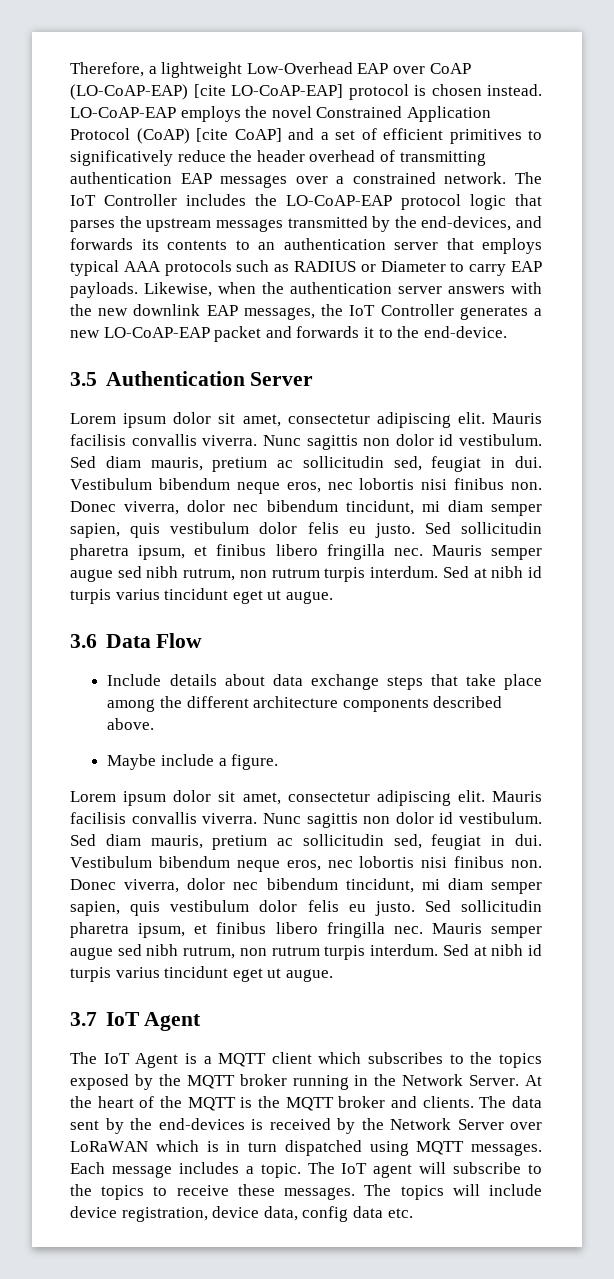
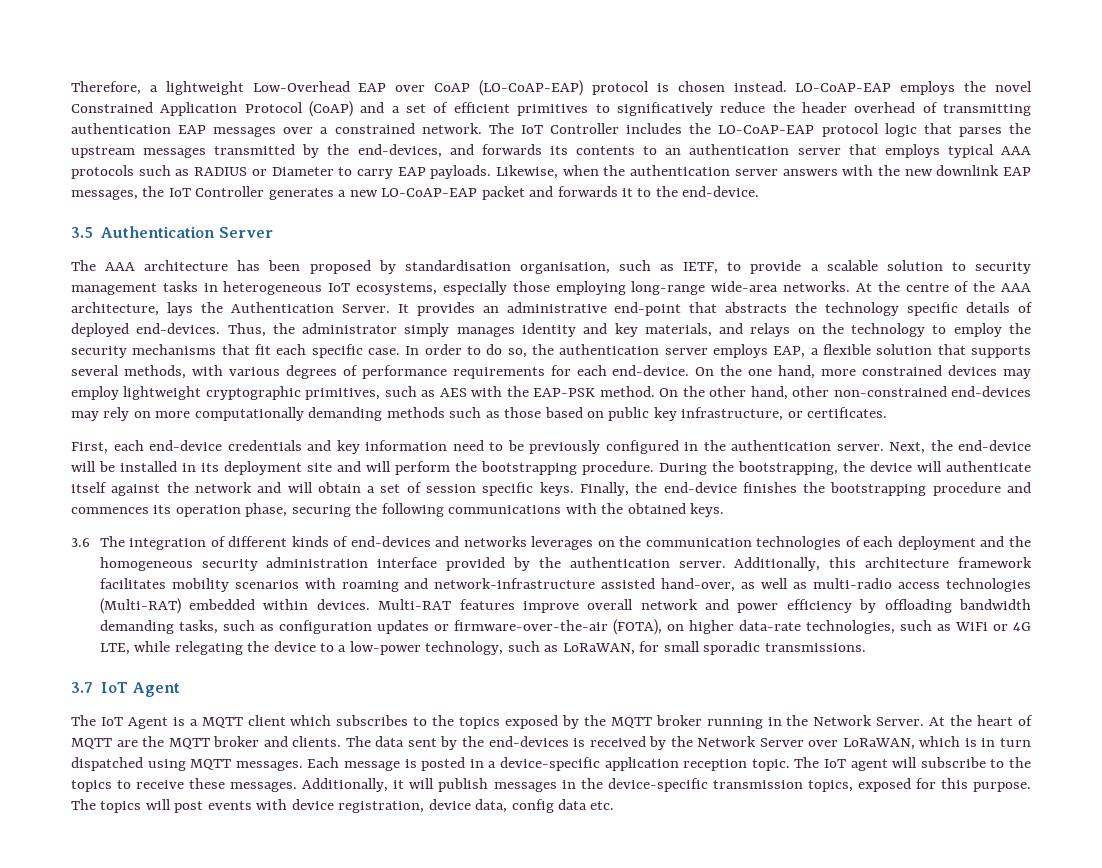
- Therefore, a lightweight Low-Overhead EAP over CoAP (LO-CoAP-EAP) [cite LO-CoAP-EAP] protocol is chosen instead.
+ Therefore, a lightweight Low-Overhead EAP over CoAP (LO-CoAP-EAP) protocol is chosen instead.
- LO-CoAP-EAP employs the novel Constrained Application Protocol (CoAP) [cite CoAP] and a set of efficient primitives to significatively reduce the header overhead of transmitting authentication EAP messages over a constrained network.
+ LO-CoAP-EAP employs the novel Constrained Application Protocol (CoAP) and a set of efficient primitives to significatively reduce the header overhead of transmitting authentication EAP messages over a constrained network.
  3.5 Authentication Server
- Lorem ipsum dolor sit amet, consectetur adipiscing elit. Mauris facilisis convallis viverra. Nunc sagittis non dolor id vestibulum. Sed diam mauris, pretium ac sollicitudin sed, feugiat in dui. Vestibulum bibendum neque eros, nec lobortis nisi finibus non. Donec viverra, dolor nec bibendum tincidunt, mi diam semper sapien, quis vestibulum dolor felis eu justo. Sed sollicitudin pharetra ipsum, et finibus libero fringilla nec. Mauris semper augue sed nibh rutrum, non rutrum turpis interdum. Sed at nibh id turpis varius tincidunt eget ut augue.
- 3.6 Data Flow
- Include details about data exchange steps that take place among the different architecture components described above.
- Maybe include a figure.
- Lorem ipsum dolor sit amet, consectetur adipiscing elit. Mauris facilisis convallis viverra. Nunc sagittis non dolor id vestibulum. Sed diam mauris, pretium ac sollicitudin sed, feugiat in dui. Vestibulum bibendum neque eros, nec lobortis nisi finibus non. Donec viverra, dolor nec bibendum tincidunt, mi diam semper sapien, quis vestibulum dolor felis eu justo. Sed sollicitudin pharetra ipsum, et finibus libero fringilla nec. Mauris semper augue sed nibh rutrum, non rutrum turpis interdum. Sed at nibh id turpis varius tincidunt eget ut augue.
+ The AAA architecture has been proposed by standardisation organisation, such as IETF, to provide a scalable solution to security management tasks in heterogeneous IoT ecosystems, especially those employing long-range wide-area networks. At the centre of the AAA architecture, lays the Authentication Server. It provides an administrative end-point that abstracts the technology specific details of deployed end-devices. Thus, the administrator simply manages identity and key materials, and relays on the technology to employ the security mechanisms that fit each specific case. In order to do so, the authentication server employs EAP, a flexible solution that supports several methods, with various degrees of performance requirements for each end-device. On the one hand, more constrained devices may employ lightweight cryptographic primitives, such as AES with the EAP-PSK method. On the other hand, other non-constrained end-devices may rely on more computationally demanding methods such as those based on public key infrastructure, or certificates.
+ First, each end-device credentials and key information need to be previously configured in the authentication server. Next, the end-device will be installed in its deployment site and will perform the bootstrapping procedure. During the bootstrapping, the device will authenticate itself against the network and will obtain a set of session specific keys. Finally, the end-device finishes the bootstrapping procedure and commences its operation phase, securing the following communications with the obtained keys.
+ 3.6 The integration of different kinds of end-devices and networks leverages on the communication technologies of each deployment and the homogeneous security administration interface provided by the authentication server. Additionally, this architecture framework facilitates mobility scenarios with roaming and network-infrastructure assisted hand-over, as well as multi-radio access technologies (Multi-RAT) embedded within devices. Multi-RAT features improve overall network and power efficiency by offloading bandwidth demanding tasks, such as configuration updates or firmware-over-the-air (FOTA), on higher data-rate technologies, such as WiFi or 4G LTE, while relegating the device to a low-power technology, such as LoRaWAN, for small sporadic transmissions.
- At the heart of the MQTT is the MQTT broker and clients.
+ At the heart of MQTT are the MQTT broker and clients.
- The data sent by the end-devices is received by the Network Server over LoRaWAN which is in turn dispatched using MQTT messages.
+ The data sent by the end-devices is received by the Network Server over LoRaWAN, which is in turn dispatched using MQTT messages.
- Each message includes a topic.
+ Each message is posted in a device-specific application reception topic.
- The topics will include device registration, device data, config data etc.
+ Additionally, it will publish messages in the device-specific transmission topics, exposed for this purpose. The topics will post events with device registration, device data, config data etc.

